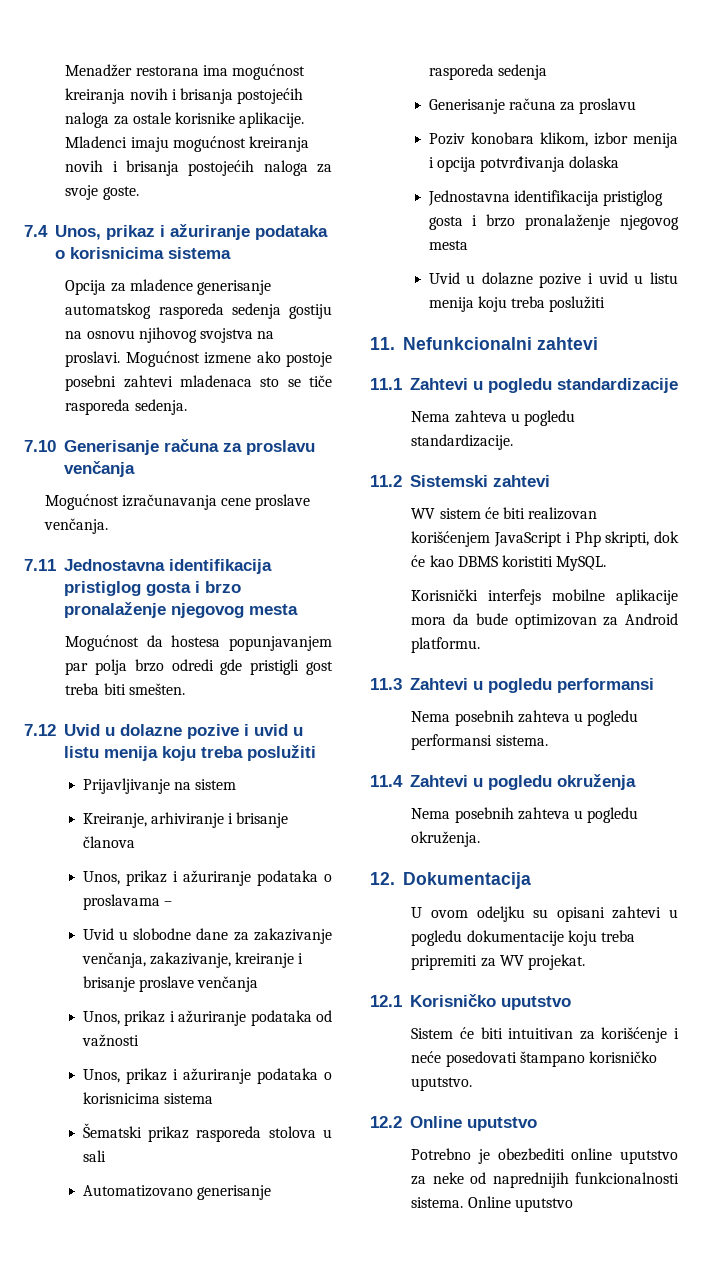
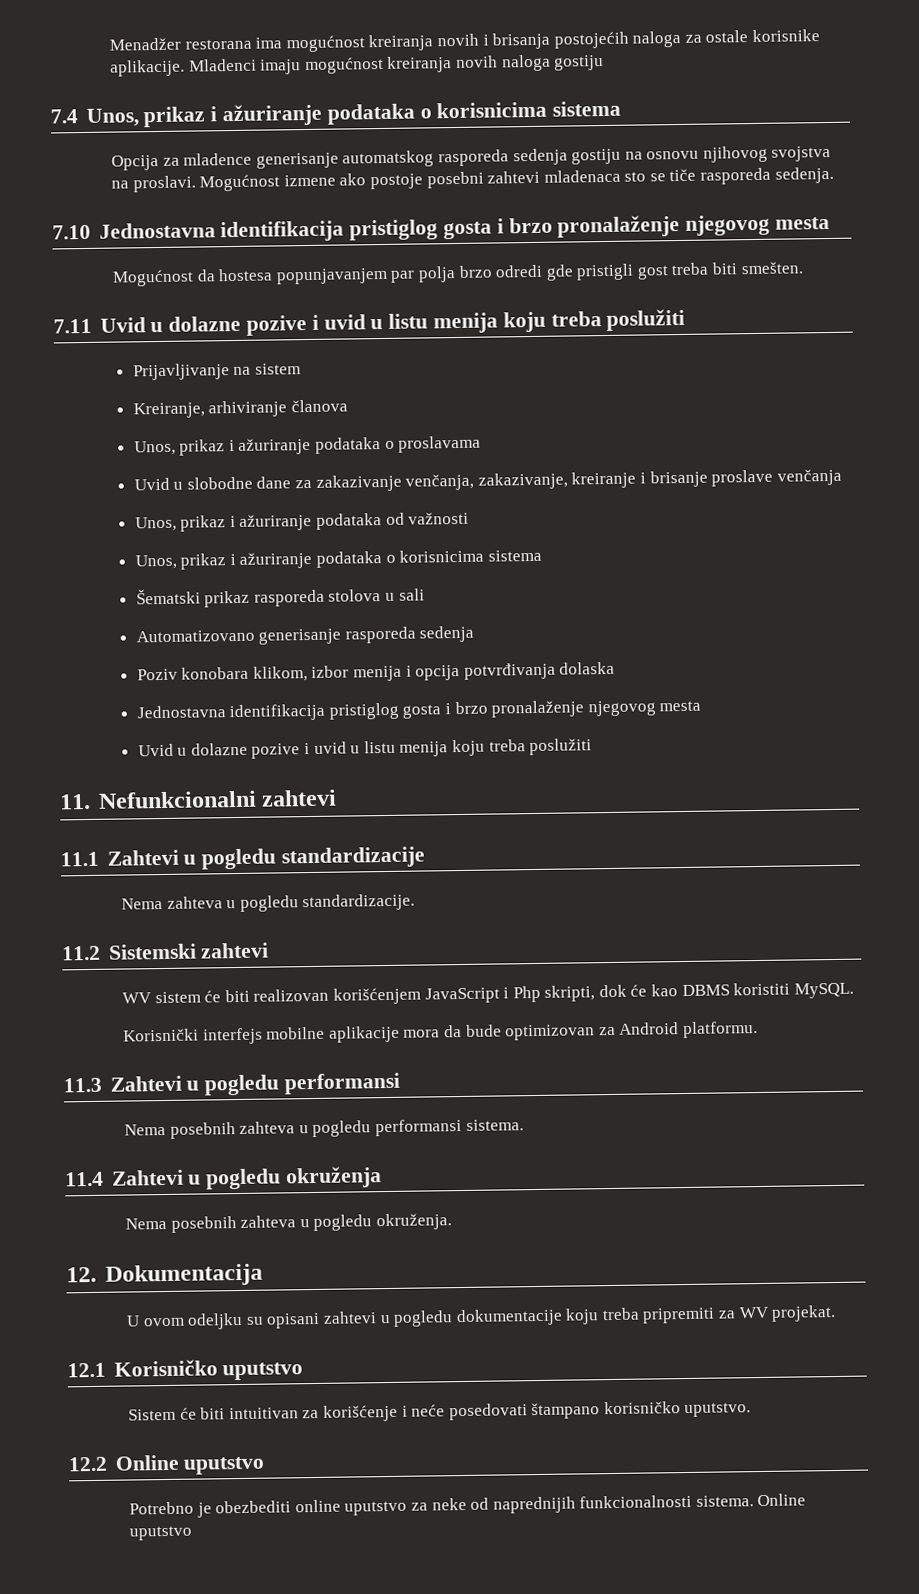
- Mladenci imaju mogućnost kreiranja novih i brisanja postojećih naloga za svoje goste.
+ Mladenci imaju mogućnost kreiranja novih naloga gostiju
- 7.10 Generisanje računa za proslavu venčanja
- Mogućnost izračunavanja cene proslave venčanja.
- 7.11 Jednostavna identifikacija pristiglog gosta i brzo pronalaženje njegovog mesta
+ 7.10 Jednostavna identifikacija pristiglog gosta i brzo pronalaženje njegovog mesta
- 7.12 Uvid u dolazne pozive i uvid u listu menija koju treba poslužiti
+ 7.11 Uvid u dolazne pozive i uvid u listu menija koju treba poslužiti
- Kreiranje, arhiviranje i brisanje članova
+ Kreiranje, arhiviranje članova
- Unos, prikaz i ažuriranje podataka o proslavama –
+ Unos, prikaz i ažuriranje podataka o proslavama
  Automatizovano generisanje rasporeda sedenja
- Generisanje računa za proslavu

